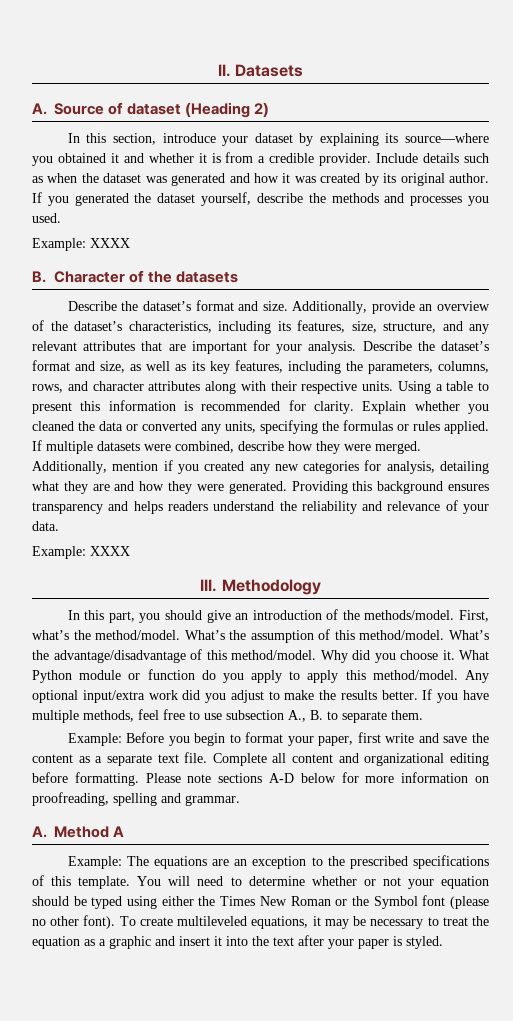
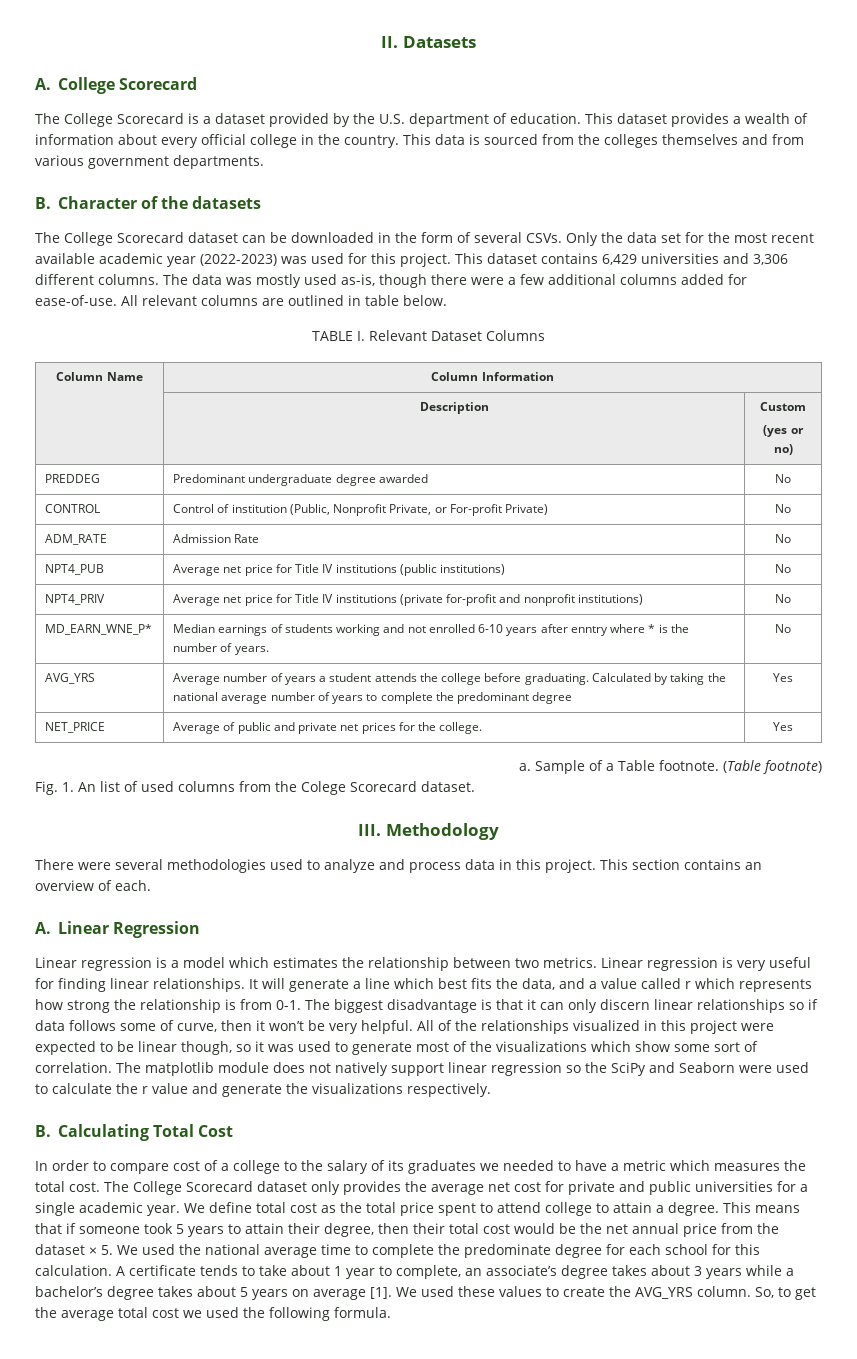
- A. Source of dataset (Heading 2)
- In this section, introduce your dataset by explaining its source—where you obtained it and whether it is from a credible provider. Include details such as when the dataset was generated and how it was created by its original author. If you generated the dataset yourself, describe the methods and processes you used.
- Example: XXXX
+ A. College Scorecard
+ The College Scorecard is a dataset provided by the U.S. department of education. This dataset provides a wealth of information about every official college in the country. This data is sourced from the colleges themselves and from various government departments.
- Describe the dataset’s format and size. Additionally, provide an overview of the dataset’s characteristics, including its features, size, structure, and any relevant attributes that are important for your analysis. Describe the dataset’s format and size, as well as its key features, including the parameters, columns, rows, and character attributes along with their respective units. Using a table to present this information is recommended for clarity. Explain whether you cleaned the data or converted any units, specifying the formulas or rules applied. If multiple datasets were combined, describe how they were merged. Additionally, mention if you created any new categories for analysis, detailing what they are and how they were generated. Providing this background ensures transparency and helps readers understand the reliability and relevance of your data.
- Example: XXXX
+ The College Scorecard dataset can be downloaded in the form of several CSVs. Only the data set for the most recent available academic year (2022-2023) was used for this project. This dataset contains 6,429 universities and 3,306 different columns. The data was mostly used as-is, though there were a few additional columns added for ease-of-use. All relevant columns are outlined in table below.
+ TABLE I. Relevant Dataset Columns
+ Column Name | Column Information
+ | Description | Custom
+ (yes or no)
+ PREDDEG | Predominant undergraduate degree awarded | No
+ CONTROL | Control of institution (Public, Nonprofit Private, or For-profit Private) | No
+ ADM_RATE | Admission Rate | No
+ NPT4_PUB | Average net price for Title IV institutions (public institutions) | No
+ NPT4_PRIV | Average net price for Title IV institutions (private for-profit and nonprofit institutions) | No
+ MD_EARN_WNE_P* | Median earnings of students working and not enrolled 6-10 years after enntry where * is the number of years. | No
+ AVG_YRS | Average number of years a student attends the college before graduating. Calculated by taking the national average number of years to complete the predominant degree | Yes
+ NET_PRICE | Average of public and private net prices for the college. | Yes
+ a. Sample of a Table footnote. (Table footnote)
+ Fig. 1. An list of used columns from the Colege Scorecard dataset.
  III. Methodology
- In this part, you should give an introduction of the methods/model. First, what’s the method/model. What’s the assumption of this method/model. What’s the advantage/disadvantage of this method/model. Why did you choose it. What Python module or function do you apply to apply this method/model. Any optional input/extra work did you adjust to make the results better. If you have multiple methods, feel free to use subsection A., B. to separate them.
- Example: Before you begin to format your paper, first write and save the content as a separate text file. Complete all content and organizational editing before formatting. Please note sections A-D below for more information on proofreading, spelling and grammar.
- A. Method A
- Example: The equations are an exception to the prescribed specifications of this template. You will need to determine whether or not your equation should be typed using either the Times New Roman or the Symbol font (please no other font). To create multileveled equations, it may be necessary to treat the equation as a graphic and insert it into the text after your paper is styled.
+ There were several methodologies used to analyze and process data in this project. This section contains an overview of each.
+ A. Linear Regression
+ Linear regression is a model which estimates the relationship between two metrics. Linear regression is very useful for finding linear relationships. It will generate a line which best fits the data, and a value called r which represents how strong the relationship is from 0-1. The biggest disadvantage is that it can only discern linear relationships so if data follows some of curve, then it won’t be very helpful. All of the relationships visualized in this project were expected to be linear though, so it was used to generate most of the visualizations which show some sort of correlation. The matplotlib module does not natively support linear regression so the SciPy and Seaborn were used to calculate the r value and generate the visualizations respectively.
+ B. Calculating Total Cost
+ In order to compare cost of a college to the salary of its graduates we needed to have a metric which measures the total cost. The College Scorecard dataset only provides the average net cost for private and public universities for a single academic year. We define total cost as the total price spent to attend college to attain a degree. This means that if someone took 5 years to attain their degree, then their total cost would be the net annual price from the dataset × 5. We used the national average time to complete the predominate degree for each school for this calculation. A certificate tends to take about 1 year to complete, an associate’s degree takes about 3 years while a bachelor’s degree takes about 5 years on average [1]. We used these values to create the AVG_YRS column. So, to get the average total cost we used the following formula.

